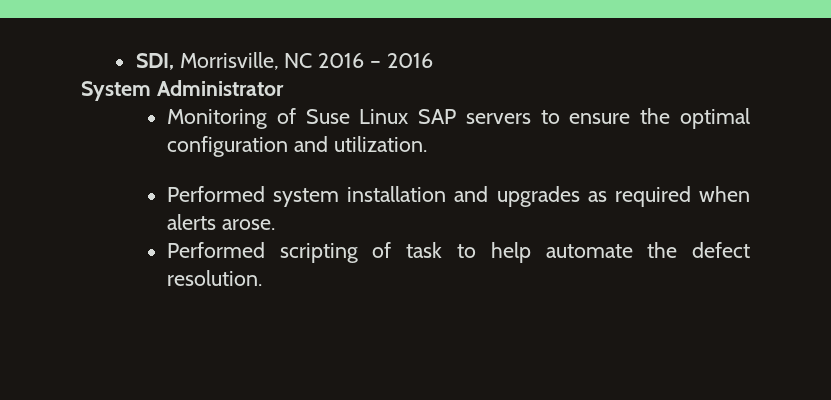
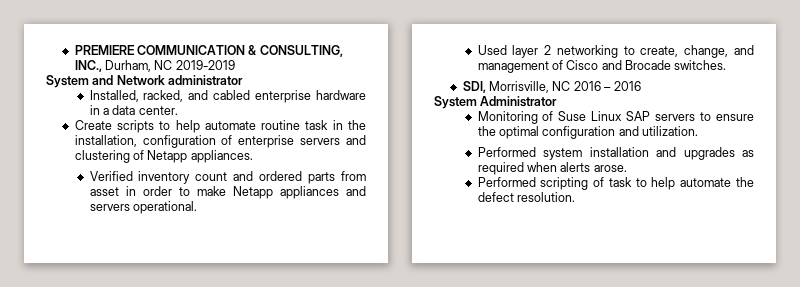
+ PREMIERE COMMUNICATION & CONSULTING, INC., Durham, NC 2019-2019
+ System and Network administrator
+ Installed, racked, and cabled enterprise hardware in a data center.
+ Create scripts to help automate routine task in the installation, configuration of enterprise servers and clustering of Netapp appliances.
+ Verified inventory count and ordered parts from asset in order to make Netapp appliances and servers operational.
+ Used layer 2 networking to create, change, and management of Cisco and Brocade switches.

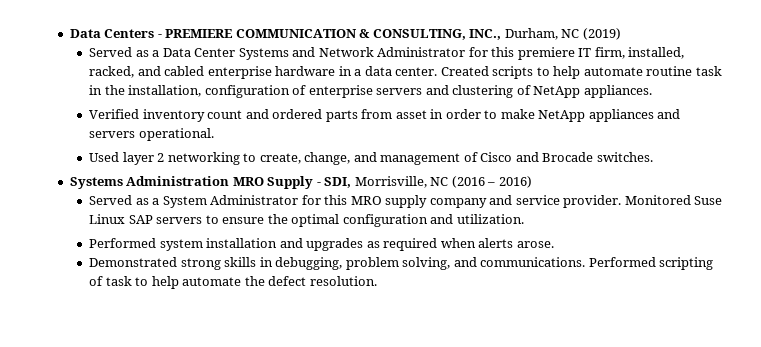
- PREMIERE COMMUNICATION & CONSULTING, INC., Durham, NC 2019-2019
- System and Network administrator
- Installed, racked, and cabled enterprise hardware in a data center.
- Create scripts to help automate routine task in the installation, configuration of enterprise servers and clustering of Netapp appliances.
+ Data Centers - PREMIERE COMMUNICATION & CONSULTING, INC., Durham, NC (2019)
+ Served as a Data Center Systems and Network Administrator for this premiere IT firm, installed, racked, and cabled enterprise hardware in a data center. Created scripts to help automate routine task in the installation, configuration of enterprise servers and clustering of NetApp appliances.
- Verified inventory count and ordered parts from asset in order to make Netapp appliances and servers operational.
+ Verified inventory count and ordered parts from asset in order to make NetApp appliances and servers operational.
- SDI, Morrisville, NC 2016 – 2016
- System Administrator
- Monitoring of Suse Linux SAP servers to ensure the optimal configuration and utilization.
+ Systems Administration MRO Supply - SDI, Morrisville, NC (2016 – 2016)
+ Served as a System Administrator for this MRO supply company and service provider. Monitored Suse Linux SAP servers to ensure the optimal configuration and utilization.
+ Demonstrated strong skills in debugging, problem solving, and communications.

